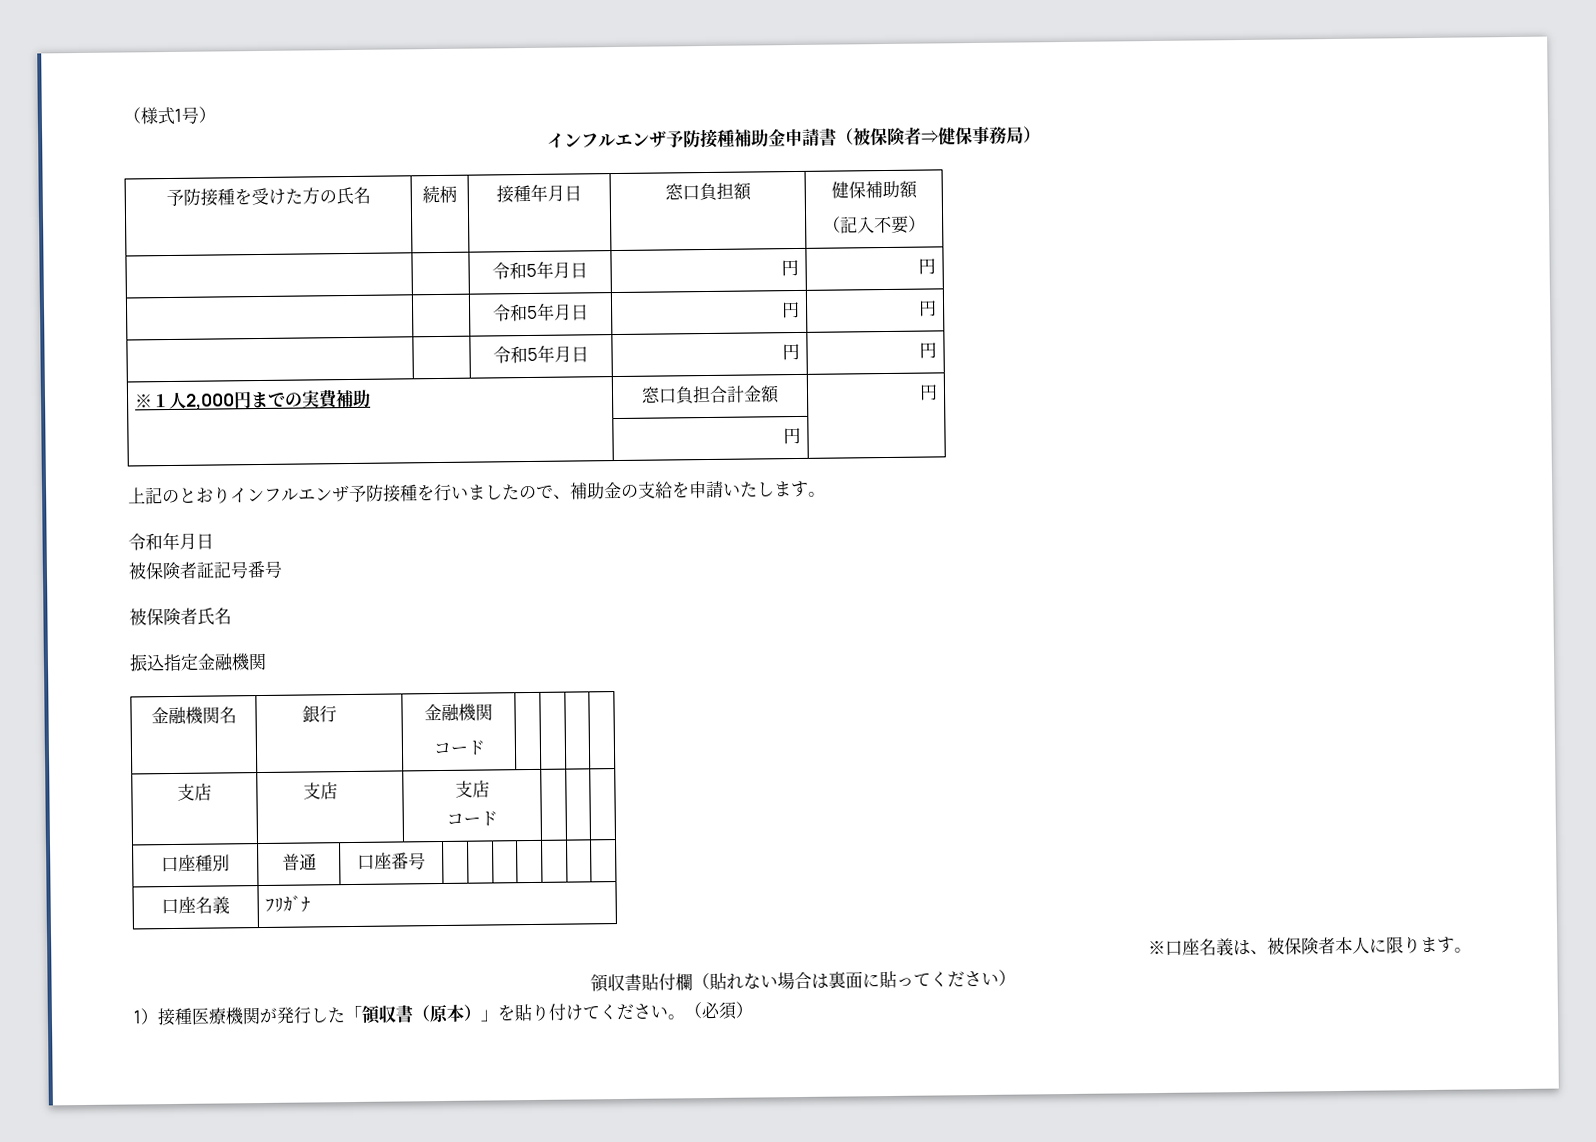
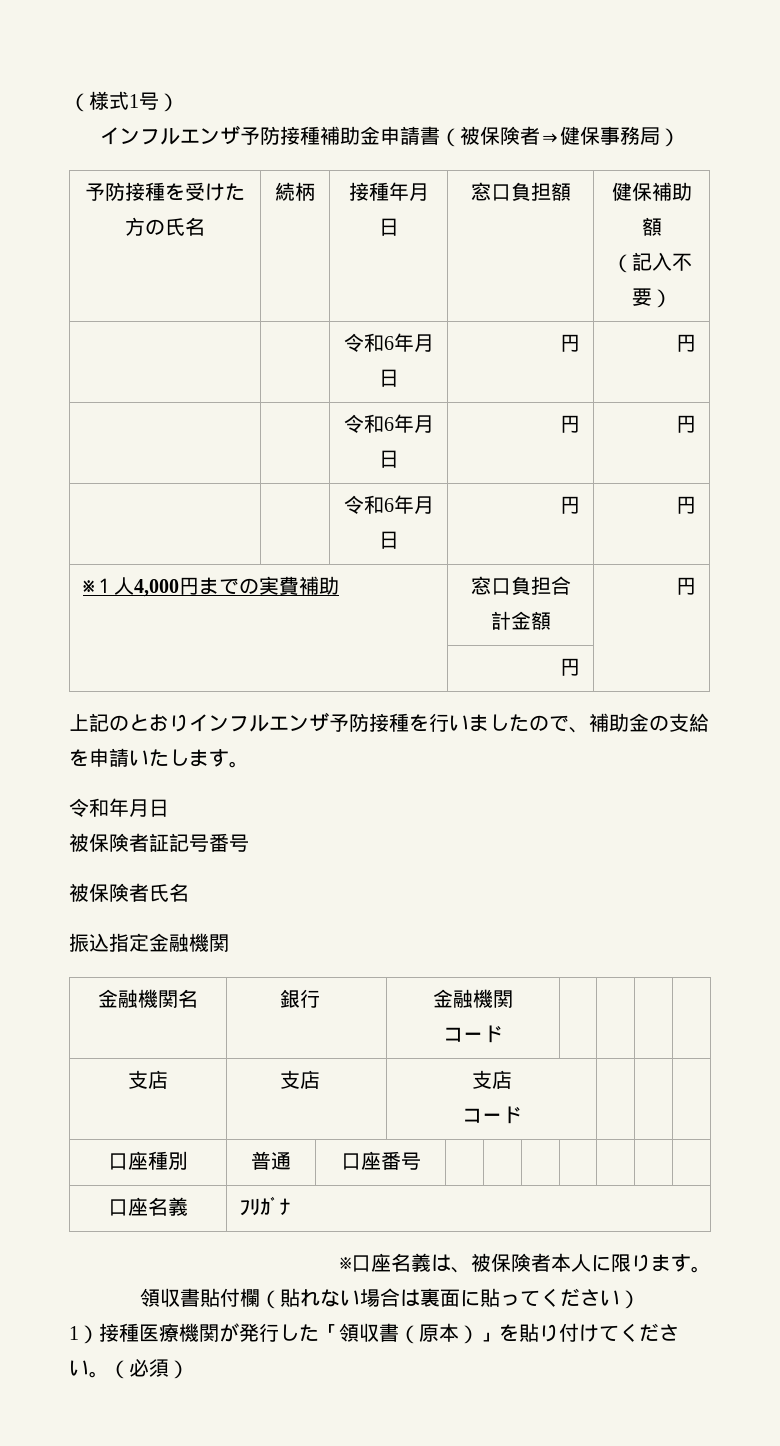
  予防接種を受けた方の氏名 | 続柄 | 接種年月日 | 窓口負担額 | 健保補助額
  （記入不要）
- | | 令和5年月日 | 円 | 円
- | | 令和5年月日 | 円 | 円
- | | 令和5年月日 | 円 | 円
+ | | 令和6年月日 | 円 | 円
+ | | 令和6年月日 | 円 | 円
+ | | 令和6年月日 | 円 | 円
- ※１人2,000円までの実費補助 | 窓口負担合計金額 | 円
+ ※１人4,000円までの実費補助 | 窓口負担合計金額 | 円

